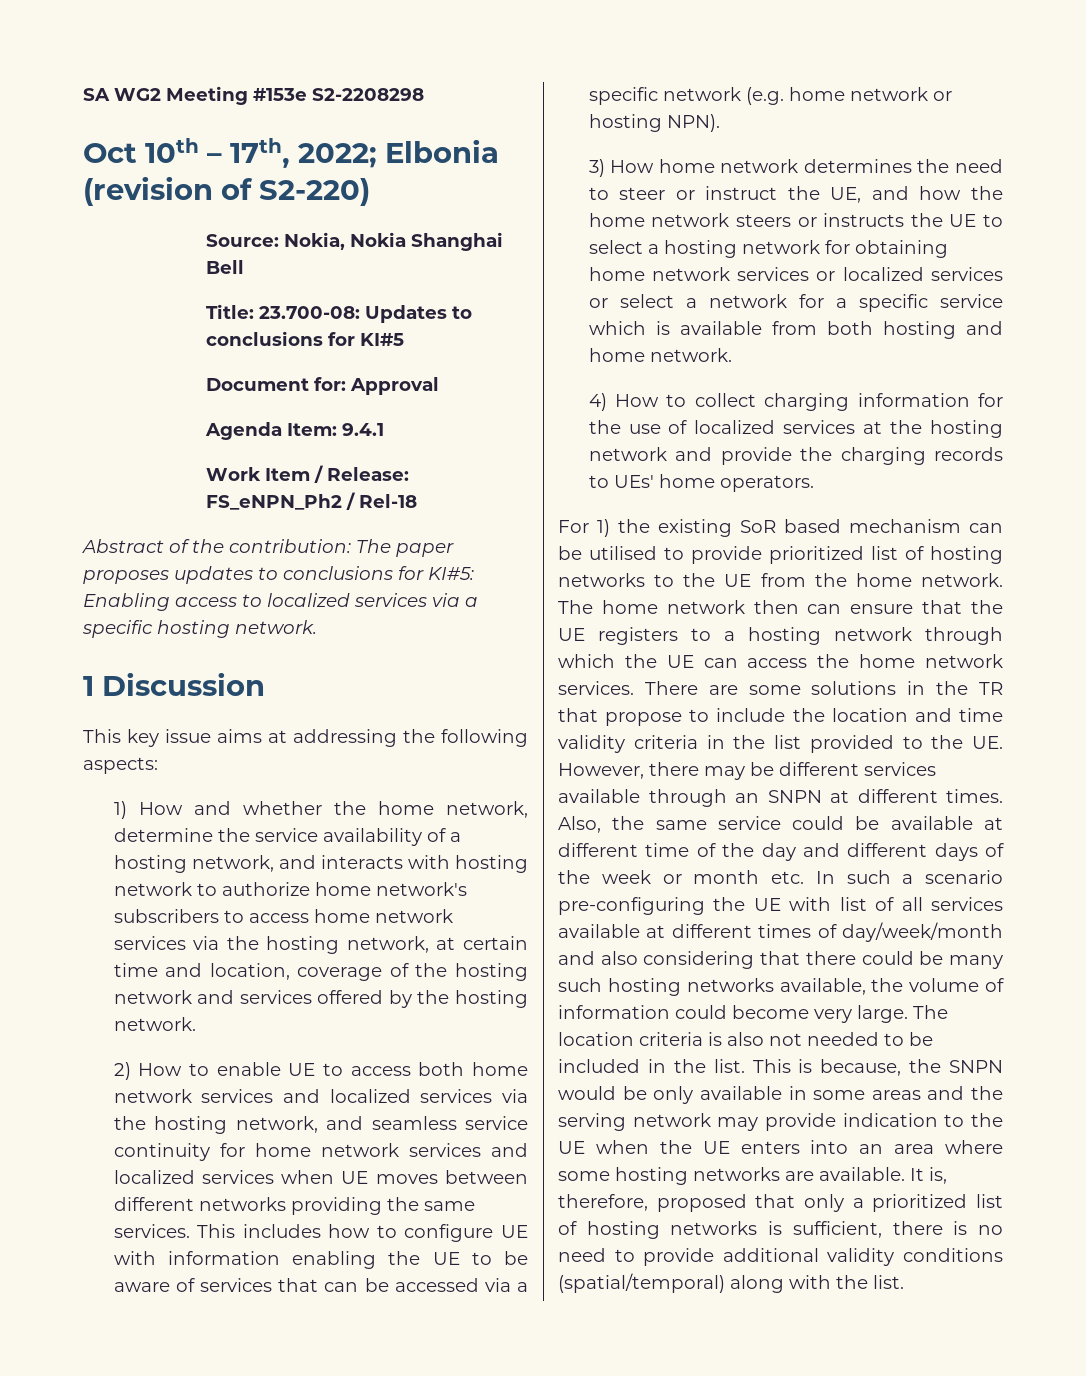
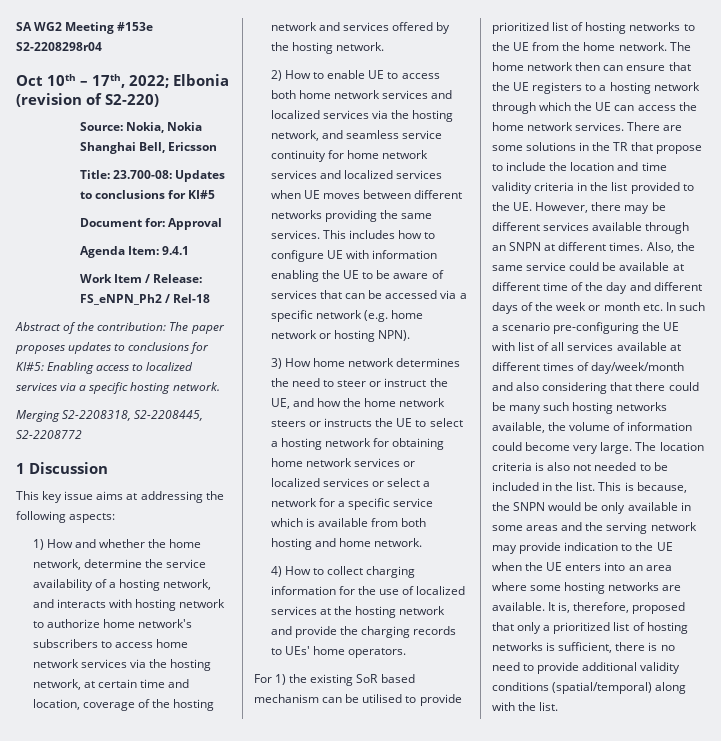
- SA WG2 Meeting #153e S2-2208298
+ SA WG2 Meeting #153e S2-2208298r04
- Source: Nokia, Nokia Shanghai Bell
+ Source: Nokia, Nokia Shanghai Bell, Ericsson
+ Merging S2-2208318, S2-2208445, S2-2208772

